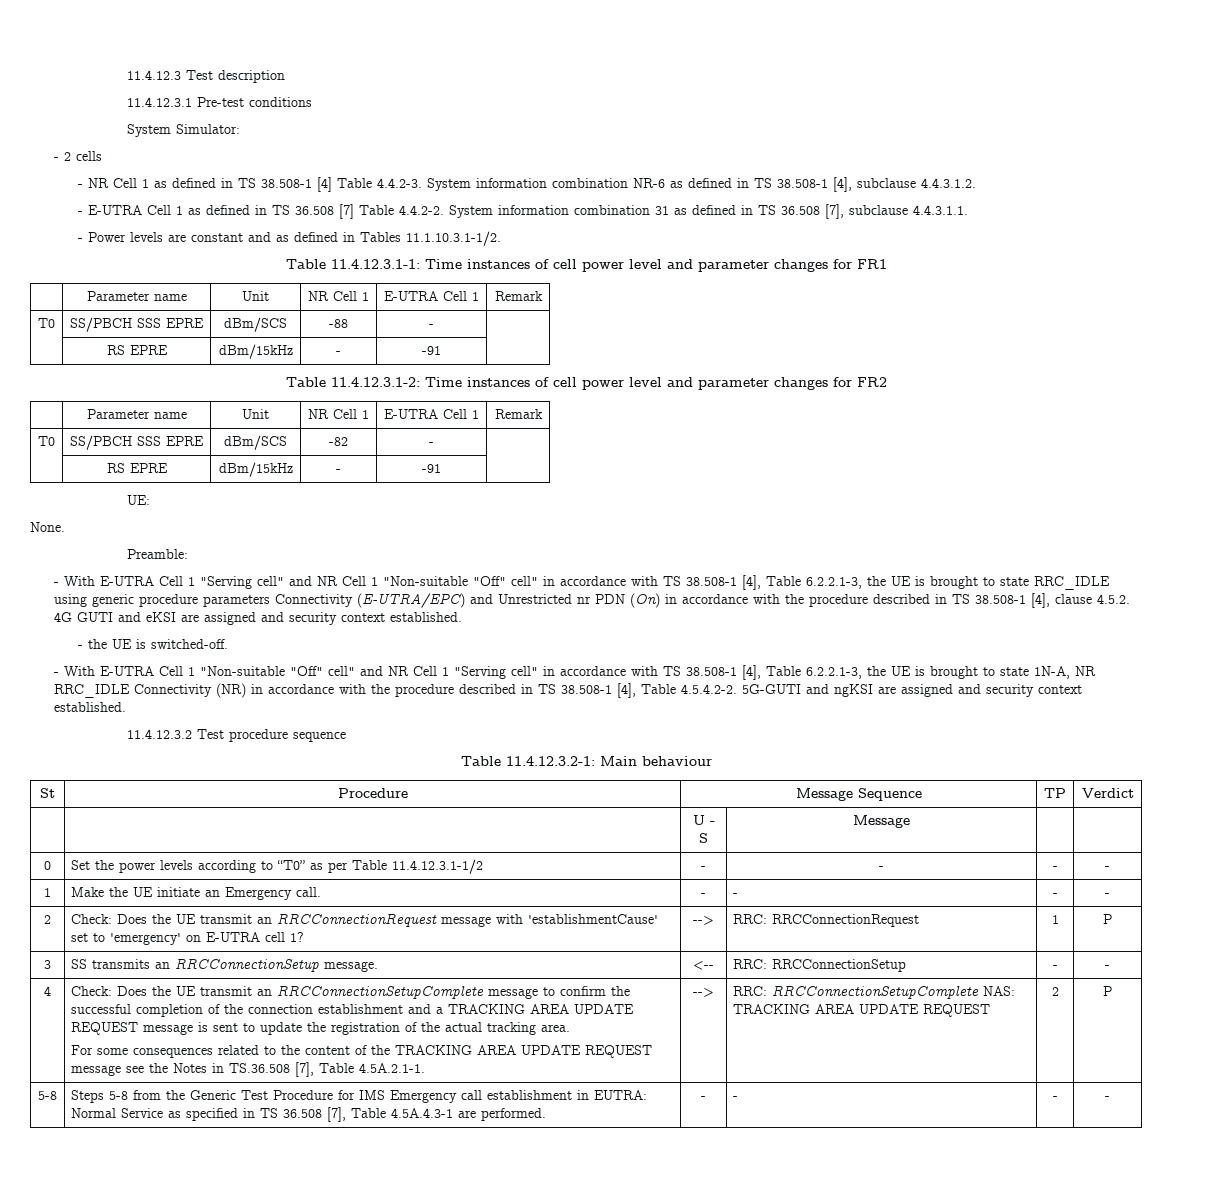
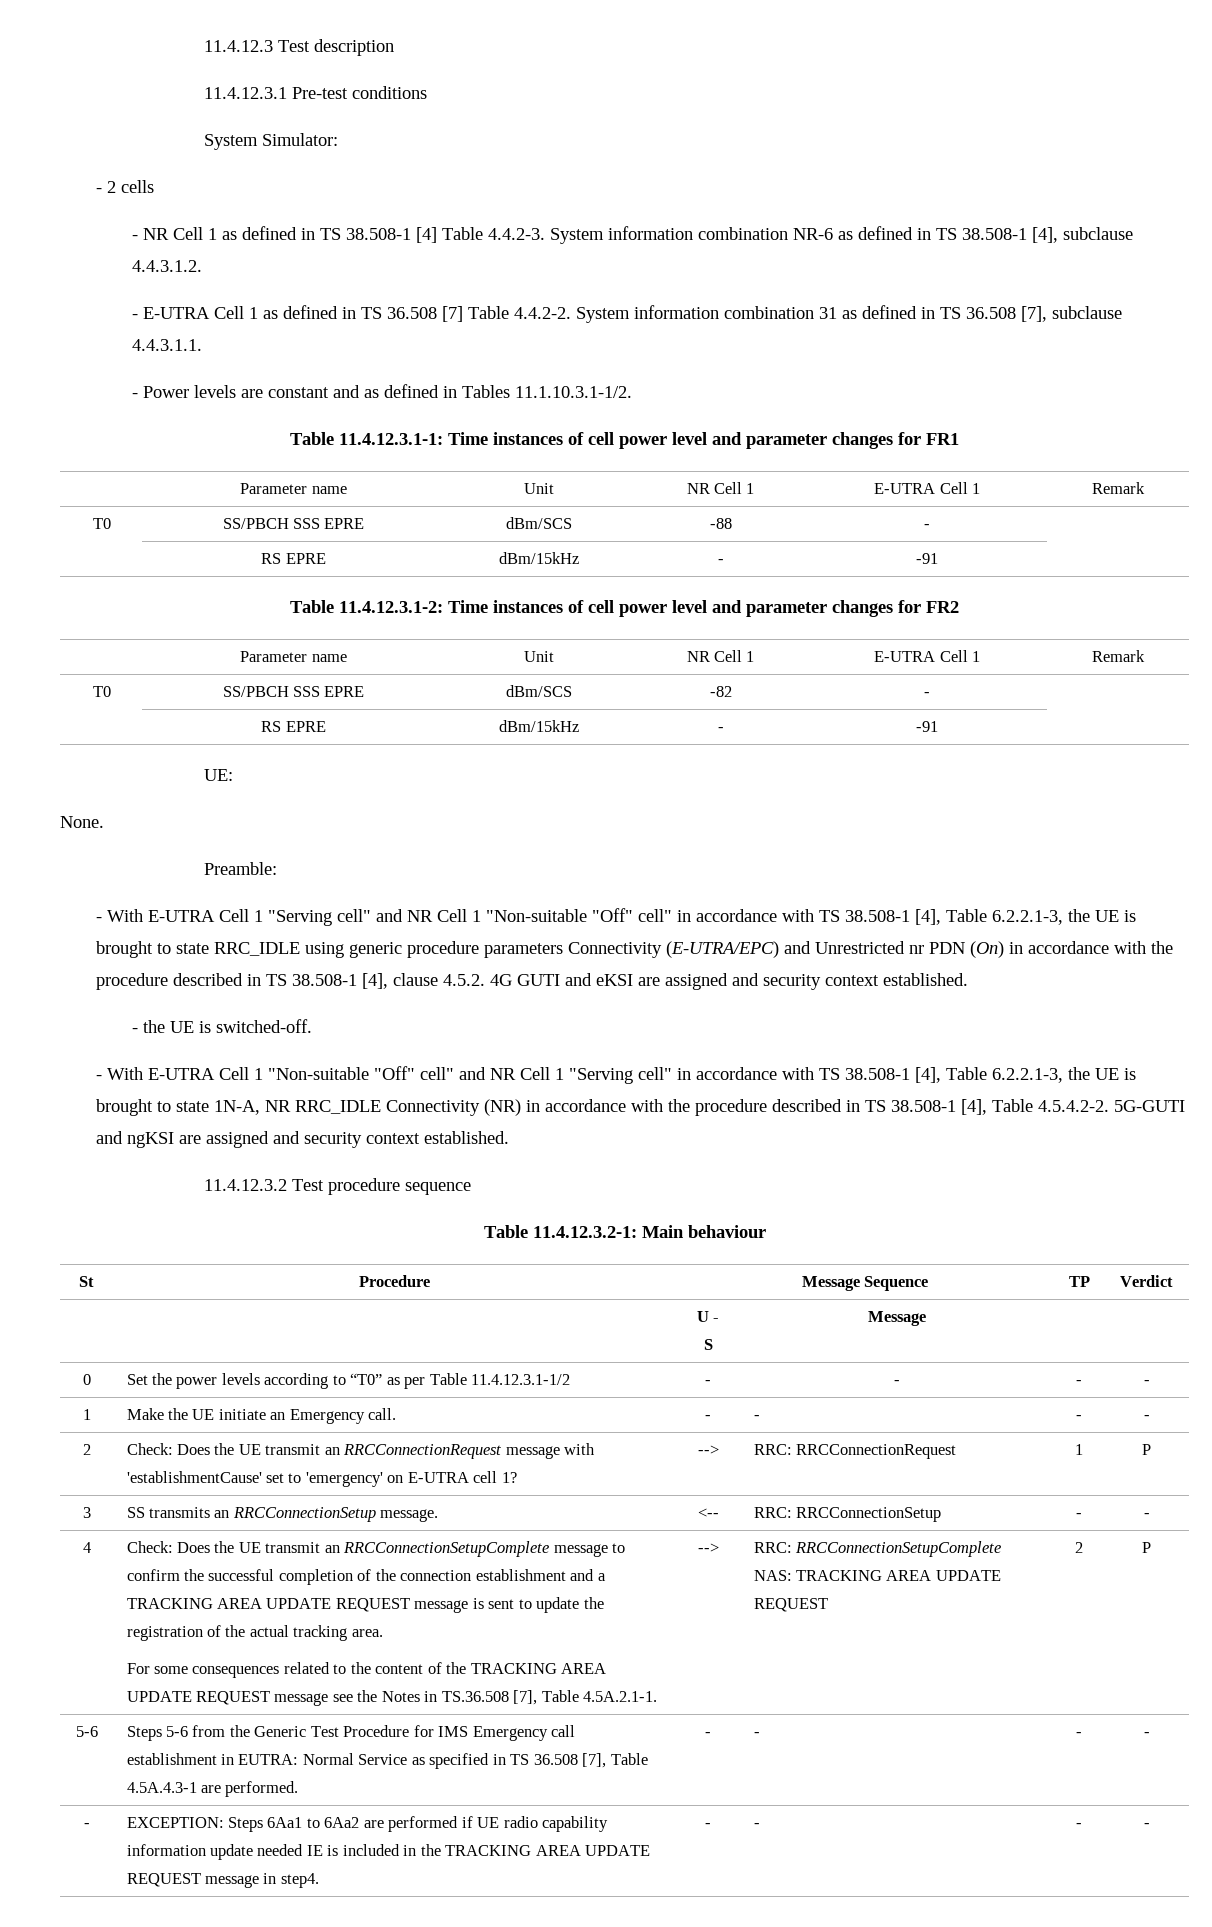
- 5-8 | Steps 5-8 from the Generic Test Procedure for IMS Emergency call establishment in EUTRA: Normal Service as specified in TS 36.508 [7], Table 4.5A.4.3-1 are performed. | - | - | - | -
+ 5-6 | Steps 5-6 from the Generic Test Procedure for IMS Emergency call establishment in EUTRA: Normal Service as specified in TS 36.508 [7], Table 4.5A.4.3-1 are performed. | - | - | - | -
+ - | EXCEPTION: Steps 6Aa1 to 6Aa2 are performed if UE radio capability information update needed IE is included in the TRACKING AREA UPDATE REQUEST message in step4. | - | - | - | -

